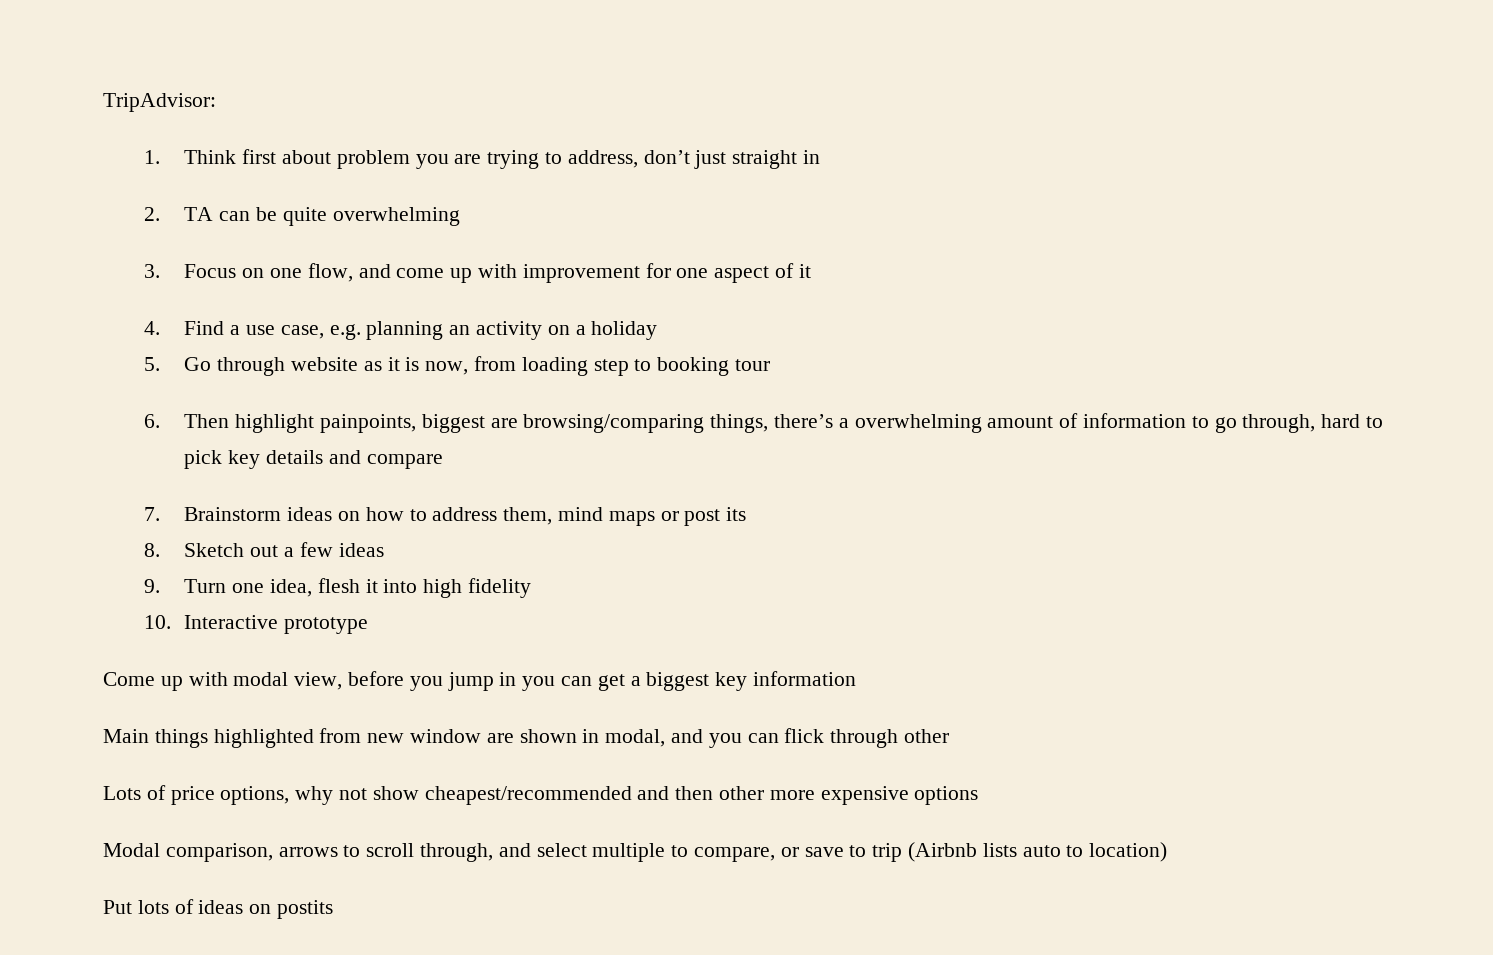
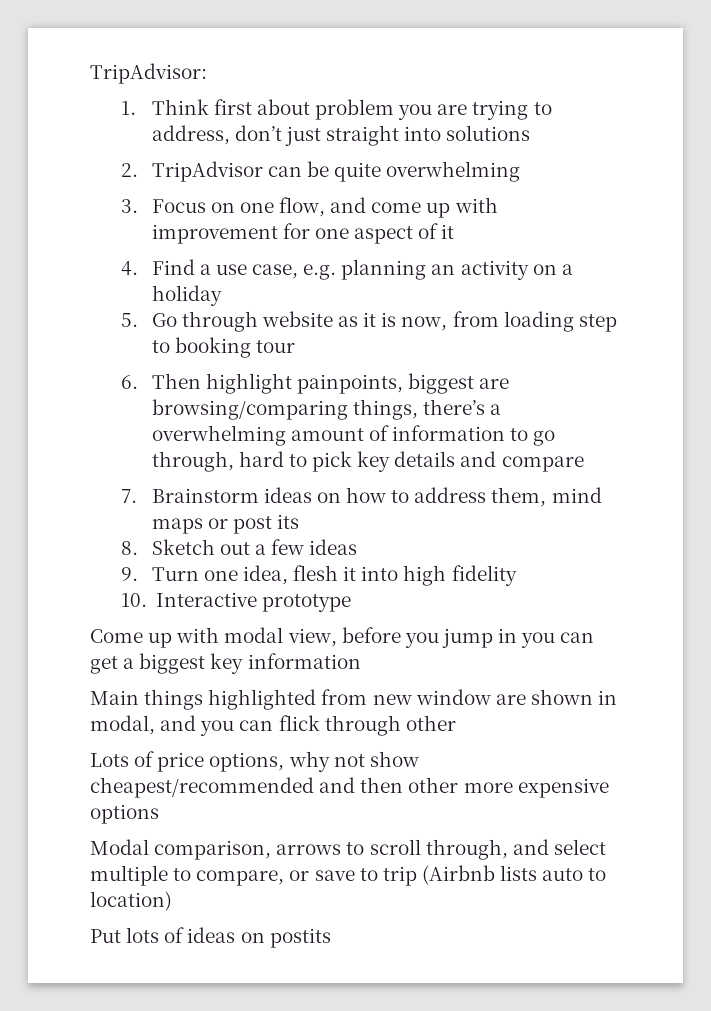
- 1. Think first about problem you are trying to address, don’t just straight in
+ 1. Think first about problem you are trying to address, don’t just straight into solutions
- 2. TA can be quite overwhelming
+ 2. TripAdvisor can be quite overwhelming

